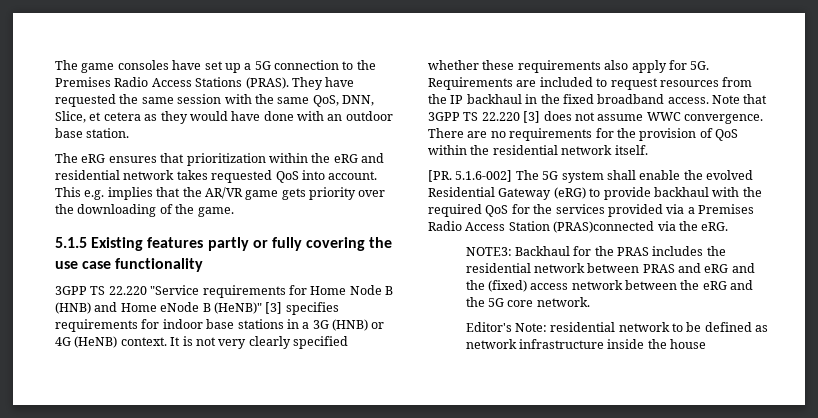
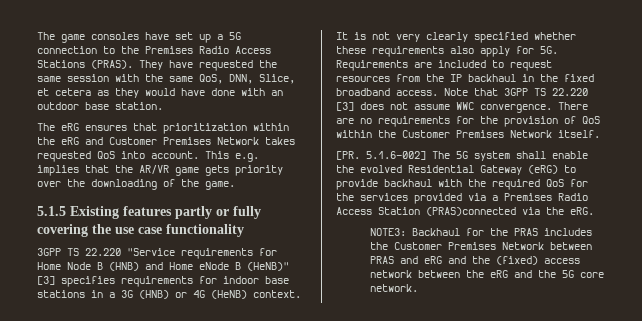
- The eRG ensures that prioritization within the eRG and residential network takes requested QoS into account.
+ The eRG ensures that prioritization within the eRG and Customer Premises Network takes requested QoS into account.
- There are no requirements for the provision of QoS within the residential network itself.
+ There are no requirements for the provision of QoS within the Customer Premises Network itself.
- NOTE3: Backhaul for the PRAS includes the residential network between PRAS and eRG and the (fixed) access network between the eRG and the 5G core network.
+ NOTE3: Backhaul for the PRAS includes the Customer Premises Network between PRAS and eRG and the (fixed) access network between the eRG and the 5G core network.
- Editor's Note: residential network to be defined as network infrastructure inside the house

